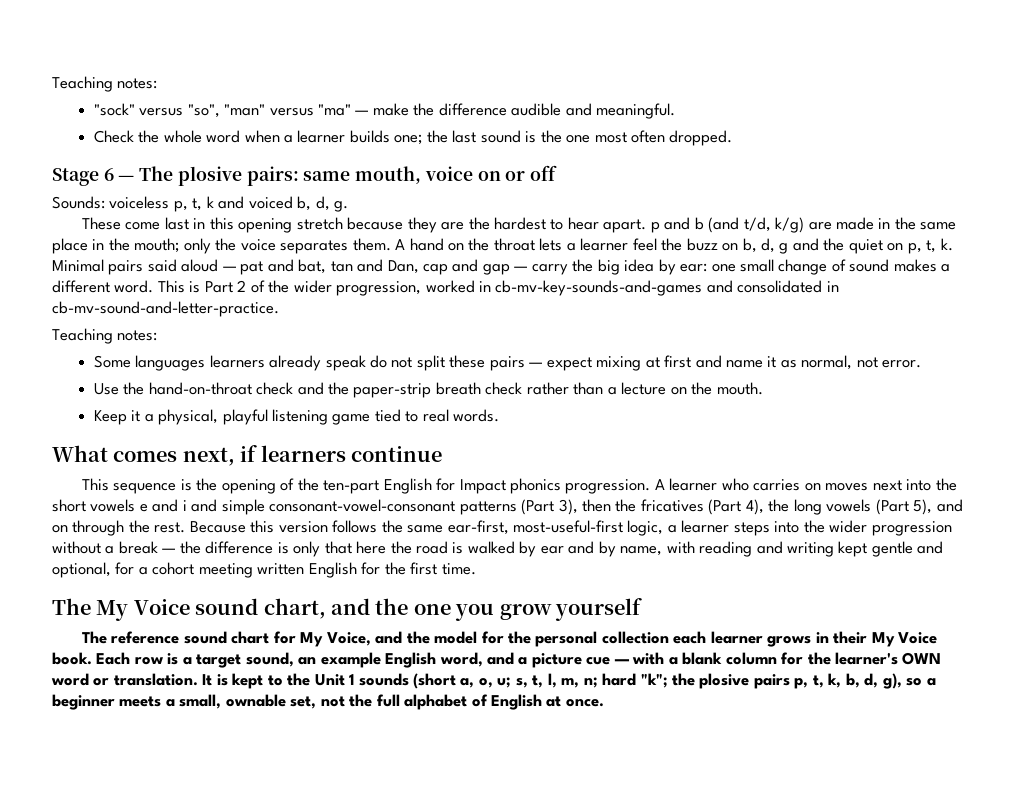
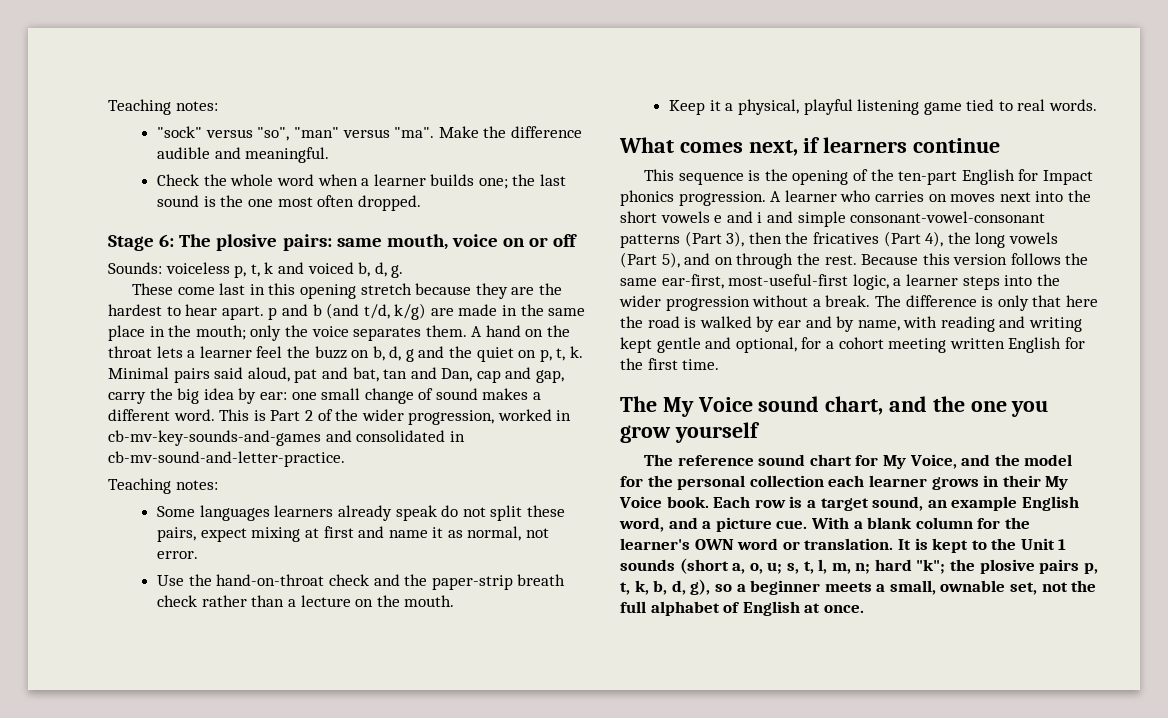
- "sock" versus "so", "man" versus "ma" — make the difference audible and meaningful.
+ "sock" versus "so", "man" versus "ma". Make the difference audible and meaningful.
- Stage 6 — The plosive pairs: same mouth, voice on or off
+ Stage 6: The plosive pairs: same mouth, voice on or off
- Minimal pairs said aloud — pat and bat, tan and Dan, cap and gap — carry the big idea by ear: one small change of sound makes a different word.
+ Minimal pairs said aloud, pat and bat, tan and Dan, cap and gap, carry the big idea by ear: one small change of sound makes a different word.
- Some languages learners already speak do not split these pairs — expect mixing at first and name it as normal, not error.
+ Some languages learners already speak do not split these pairs, expect mixing at first and name it as normal, not error.
- Because this version follows the same ear-first, most-useful-first logic, a learner steps into the wider progression without a break — the difference is only that here the road is walked by ear and by name, with reading and writing kept gentle and optional, for a cohort meeting written English for the first time.
+ Because this version follows the same ear-first, most-useful-first logic, a learner steps into the wider progression without a break. The difference is only that here the road is walked by ear and by name, with reading and writing kept gentle and optional, for a cohort meeting written English for the first time.
- Each row is a target sound, an example English word, and a picture cue — with a blank column for the learner's OWN word or translation.
+ Each row is a target sound, an example English word, and a picture cue. With a blank column for the learner's OWN word or translation.

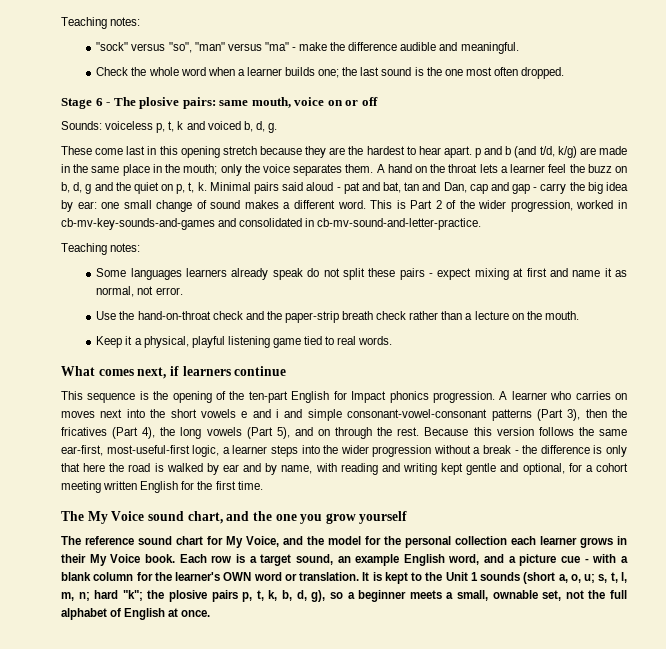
- "sock" versus "so", "man" versus "ma". Make the difference audible and meaningful.
+ "sock" versus "so", "man" versus "ma" - make the difference audible and meaningful.
- Stage 6: The plosive pairs: same mouth, voice on or off
+ Stage 6 - The plosive pairs: same mouth, voice on or off
- Minimal pairs said aloud, pat and bat, tan and Dan, cap and gap, carry the big idea by ear: one small change of sound makes a different word.
+ Minimal pairs said aloud - pat and bat, tan and Dan, cap and gap - carry the big idea by ear: one small change of sound makes a different word.
- Some languages learners already speak do not split these pairs, expect mixing at first and name it as normal, not error.
+ Some languages learners already speak do not split these pairs - expect mixing at first and name it as normal, not error.
- Because this version follows the same ear-first, most-useful-first logic, a learner steps into the wider progression without a break. The difference is only that here the road is walked by ear and by name, with reading and writing kept gentle and optional, for a cohort meeting written English for the first time.
+ Because this version follows the same ear-first, most-useful-first logic, a learner steps into the wider progression without a break - the difference is only that here the road is walked by ear and by name, with reading and writing kept gentle and optional, for a cohort meeting written English for the first time.
- Each row is a target sound, an example English word, and a picture cue. With a blank column for the learner's OWN word or translation.
+ Each row is a target sound, an example English word, and a picture cue - with a blank column for the learner's OWN word or translation.

